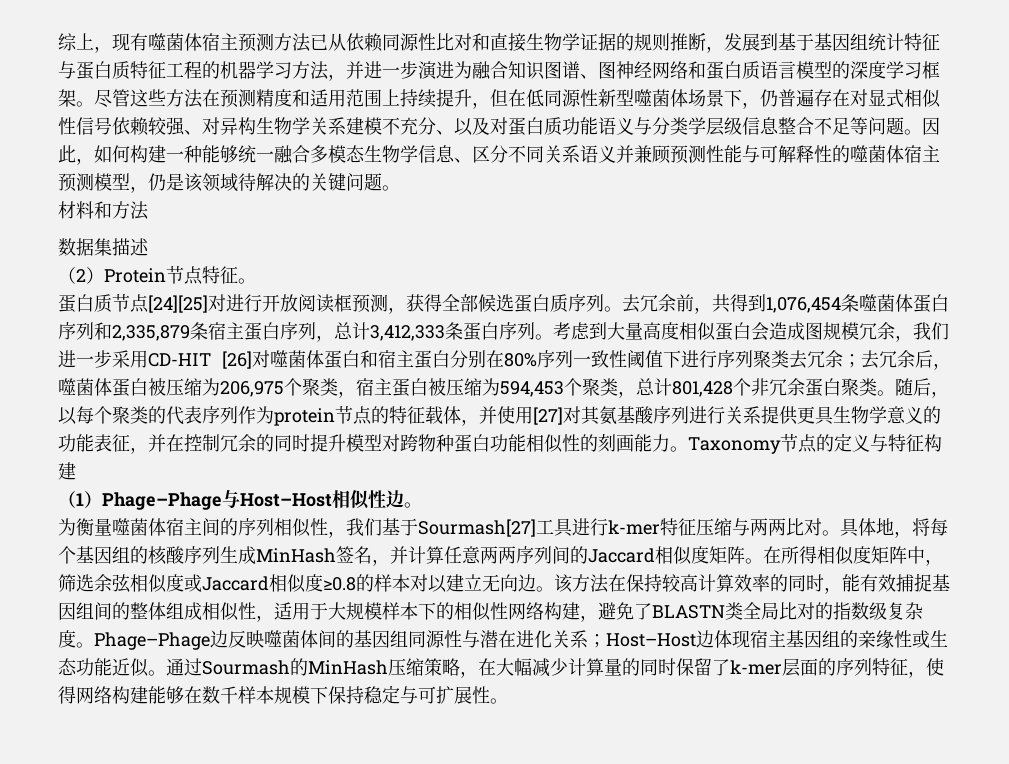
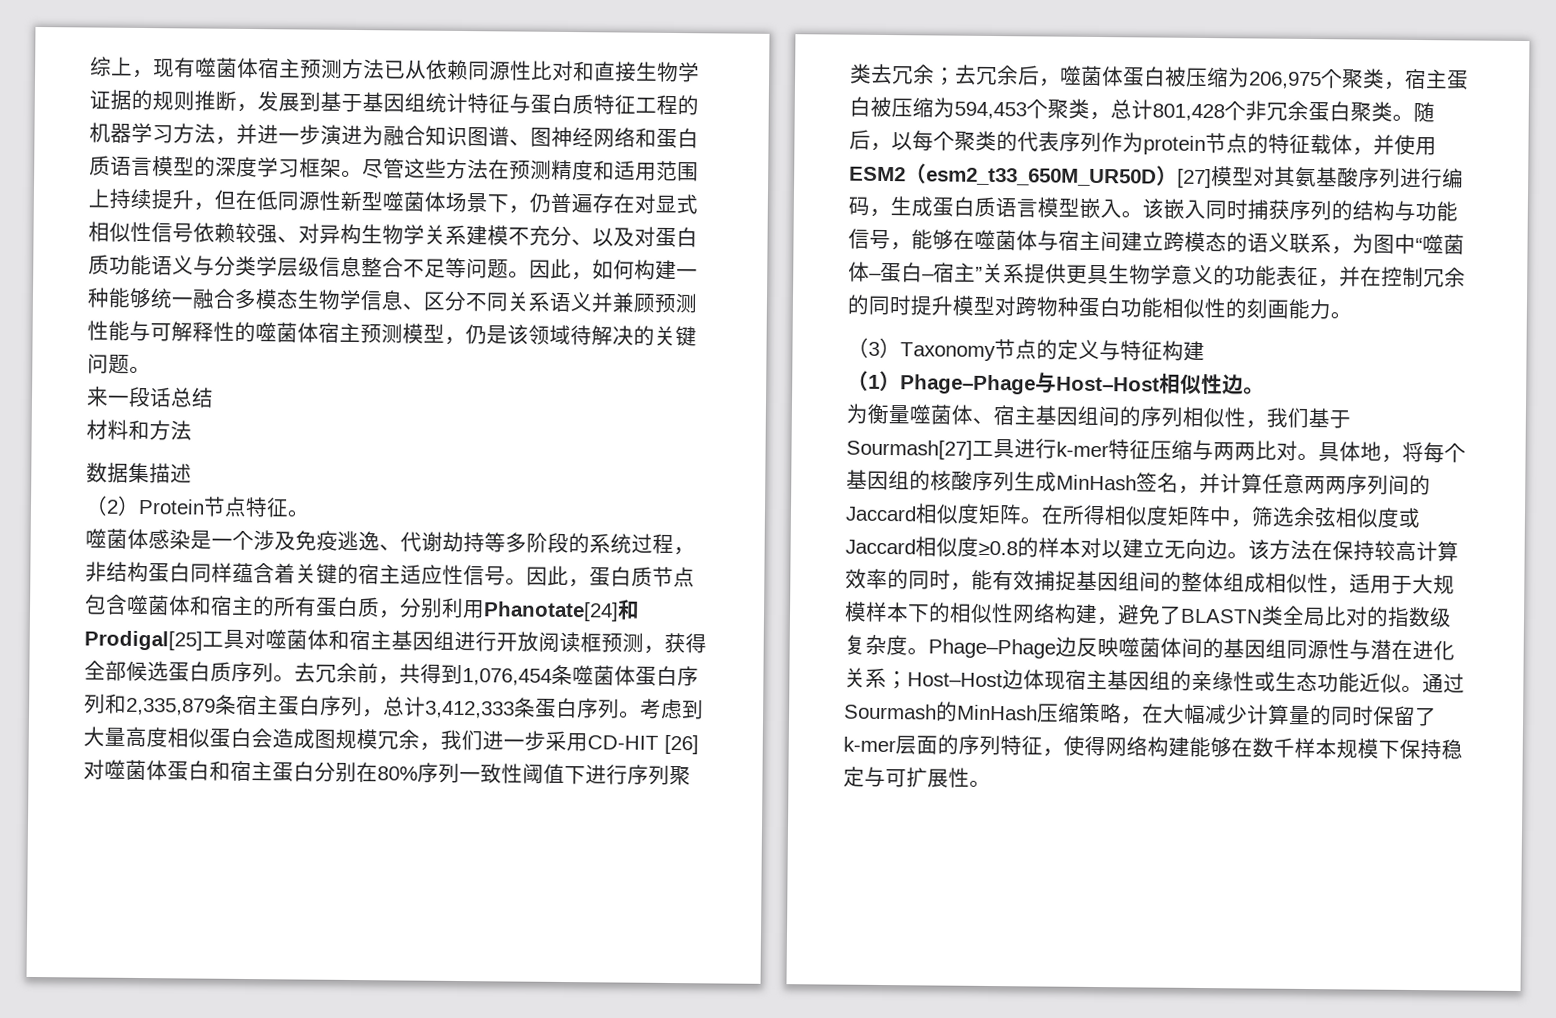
+ 来一段话总结
- 蛋白质节点[24][25]对进行开放阅读框预测，获得全部候选蛋白质序列。
+ 噬菌体感染是一个涉及免疫逃逸、代谢劫持等多阶段的系统过程，非结构蛋白同样蕴含着关键的宿主适应性信号。因此，蛋白质节点包含噬菌体和宿主的所有蛋白质，分别利用Phanotate[24]和Prodigal[25]工具对噬菌体和宿主基因组进行开放阅读框预测，获得全部候选蛋白质序列。
- 随后，以每个聚类的代表序列作为protein节点的特征载体，并使用[27]对其氨基酸序列进行关系提供更具生物学意义的功能表征，并在控制冗余的同时提升模型对跨物种蛋白功能相似性的刻画能力。Taxonomy节点的定义与特征构建
+ 随后，以每个聚类的代表序列作为protein节点的特征载体，并使用ESM2（esm2_t33_650M_UR50D）[27]模型对其氨基酸序列进行编码，生成蛋白质语言模型嵌入。该嵌入同时捕获序列的结构与功能信号，能够在噬菌体与宿主间建立跨模态的语义联系，为图中“噬菌体–蛋白–宿主”关系提供更具生物学意义的功能表征，并在控制冗余的同时提升模型对跨物种蛋白功能相似性的刻画能力。
+ （3）Taxonomy节点的定义与特征构建
- 为衡量噬菌体宿主间的序列相似性，我们基于Sourmash[27]工具进行k-mer特征压缩与两两比对。
+ 为衡量噬菌体、宿主基因组间的序列相似性，我们基于Sourmash[27]工具进行k-mer特征压缩与两两比对。

